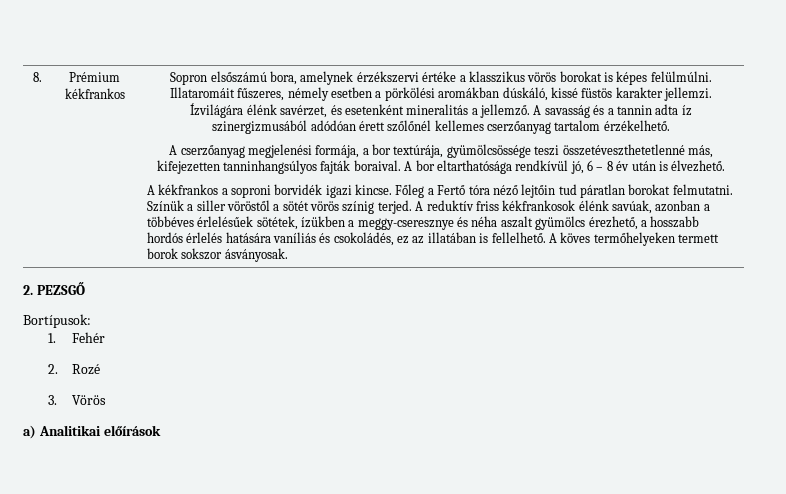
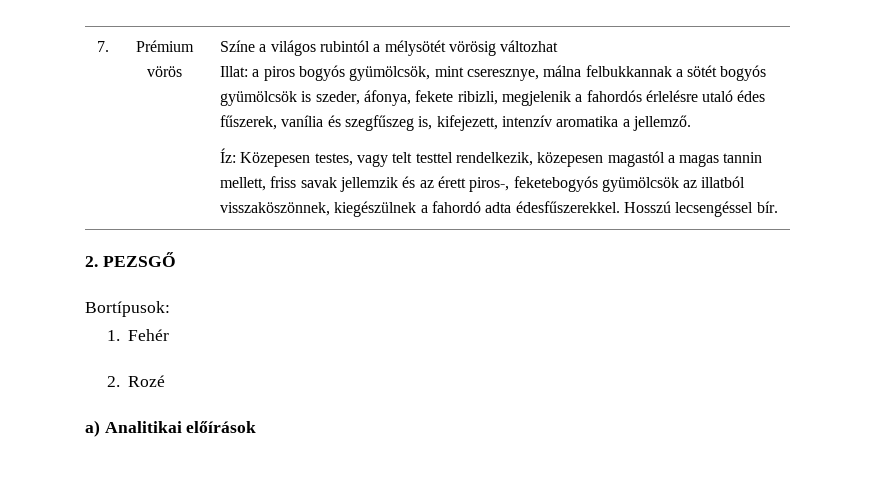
- 8.
+ 7.
- Prémium kékfrankos | Sopron elsőszámú bora, amelynek érzékszervi értéke a klasszikus vörös borokat is képes felülmúlni. Illataromáit fűszeres, némely esetben a pörkölési aromákban dúskáló, kissé füstös karakter jellemzi. Ízvilágára élénk savérzet, és esetenként mineralitás a jellemző. A savasság és a tannin adta íz szinergizmusából adódóan érett szőlőnél kellemes cserzőanyag tartalom érzékelhető.
- A cserzőanyag megjelenési formája, a bor textúrája, gyümölcsössége teszi összetéveszthetetlenné más, kifejezetten tanninhangsúlyos fajták boraival. A bor eltarthatósága rendkívül jó, 6 – 8 év után is élvezhető.
- A kékfrankos a soproni borvidék igazi kincse. Főleg a Fertő tóra néző lejtőin tud páratlan borokat felmutatni. Színük a siller vöröstől a sötét vörös színig terjed. A reduktív friss kékfrankosok élénk savúak, azonban a többéves érlelésűek sötétek, ízükben a meggy-cseresznye és néha aszalt gyümölcs érezhető, a hosszabb hordós érlelés hatására vaníliás és csokoládés, ez az illatában is fellelhető. A köves termőhelyeken termett borok sokszor ásványosak.
+ Prémium vörös | Színe a világos rubintól a mélysötét vörösig változhat
+ Illat: a piros bogyós gyümölcsök, mint cseresznye, málna felbukkannak a sötét bogyós gyümölcsök is szeder, áfonya, fekete ribizli, megjelenik a fahordós érlelésre utaló édes fűszerek, vanília és szegfűszeg is, kifejezett, intenzív aromatika a jellemző.
+ Íz: Közepesen testes, vagy telt testtel rendelkezik, közepesen magastól a magas tannin mellett, friss savak jellemzik és az érett piros-, feketebogyós gyümölcsök az illatból visszaköszönnek, kiegészülnek a fahordó adta édesfűszerekkel. Hosszú lecsengéssel bír.
- 3. Vörös

